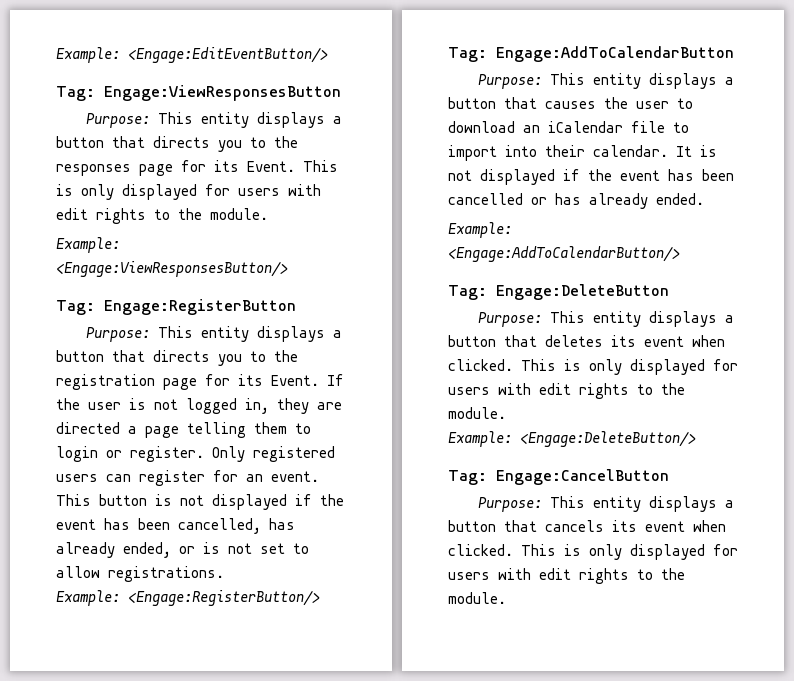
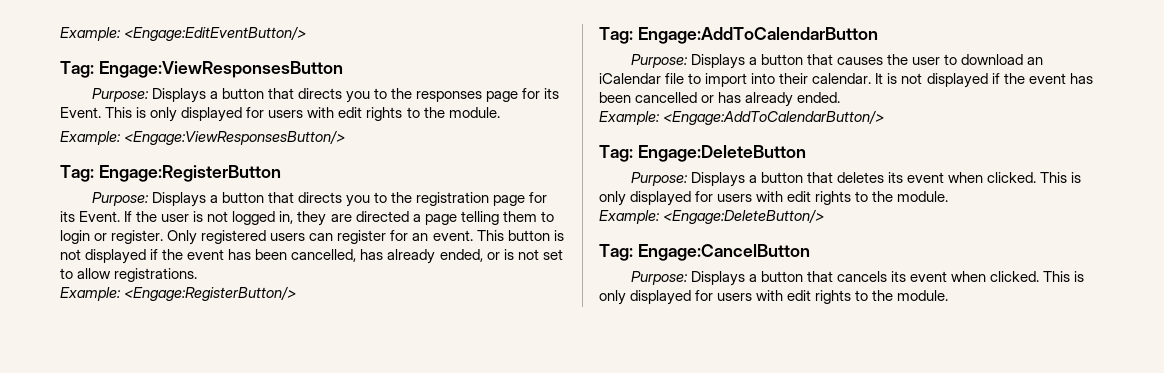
- Purpose: This entity displays a button that directs you to the responses page for its Event.
+ Purpose: Displays a button that directs you to the responses page for its Event.
- Purpose: This entity displays a button that directs you to the registration page for its Event.
+ Purpose: Displays a button that directs you to the registration page for its Event.
- Purpose: This entity displays a button that causes the user to download an iCalendar file to import into their calendar.
+ Purpose: Displays a button that causes the user to download an iCalendar file to import into their calendar.
- Purpose: This entity displays a button that deletes its event when clicked.
+ Purpose: Displays a button that deletes its event when clicked.
- Purpose: This entity displays a button that cancels its event when clicked.
+ Purpose: Displays a button that cancels its event when clicked.

